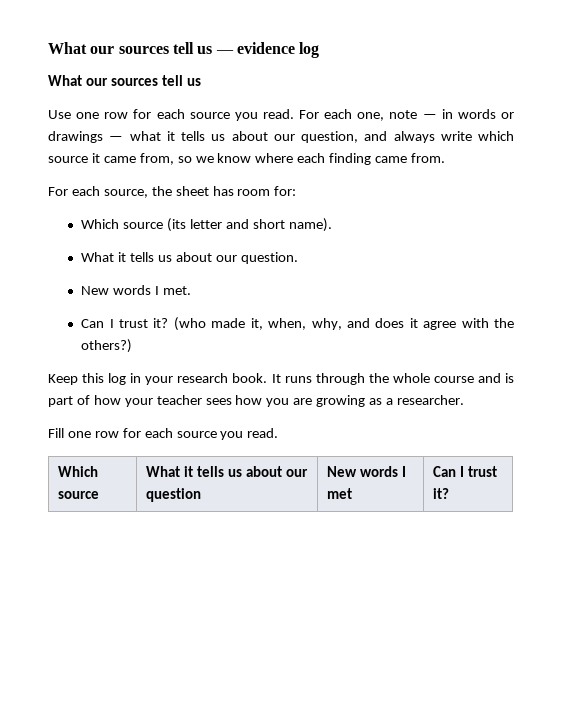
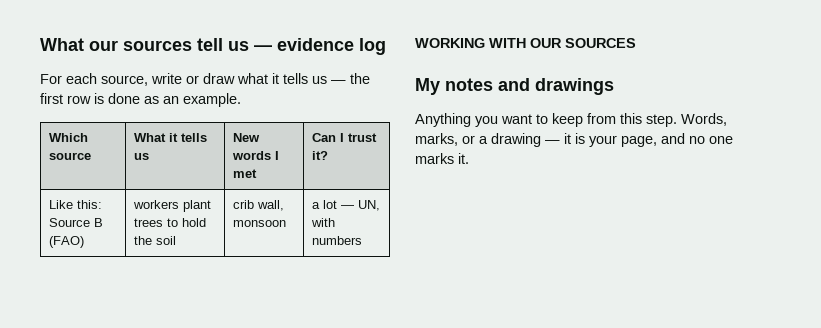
  What our sources tell us — evidence log
- What our sources tell us
- Use one row for each source you read. For each one, note — in words or drawings — what it tells us about our question, and always write which source it came from, so we know where each finding came from.
- For each source, the sheet has room for:
- Which source (its letter and short name).
- What it tells us about our question.
- New words I met.
- Can I trust it? (who made it, when, why, and does it agree with the others?)
- Keep this log in your research book. It runs through the whole course and is part of how your teacher sees how you are growing as a researcher.
- Fill one row for each source you read.
+ For each source, write or draw what it tells us — the first row is done as an example.
- Which source | What it tells us about our question | New words I met | Can I trust it?
+ Which source | What it tells us | New words I met | Can I trust it?
+ Like this: Source B (FAO) | workers plant trees to hold the soil | crib wall, monsoon | a lot — UN, with numbers
+ WORKING WITH OUR SOURCES
+ My notes and drawings
+ Anything you want to keep from this step. Words, marks, or a drawing — it is your page, and no one marks it.

